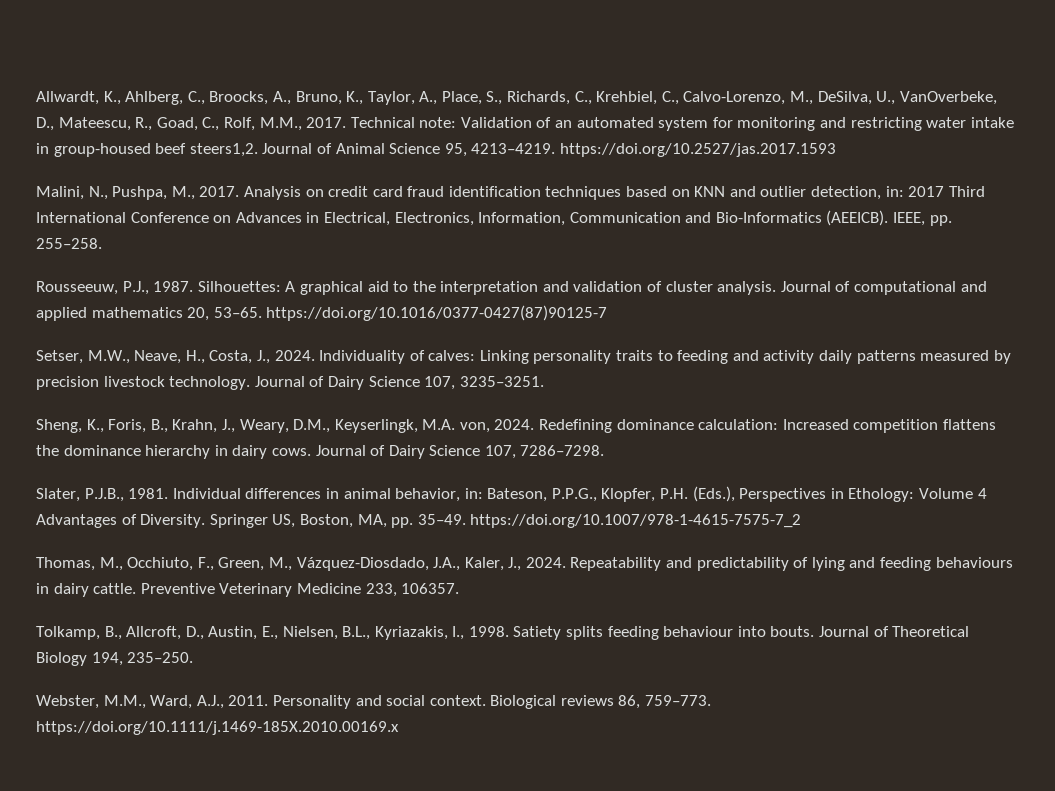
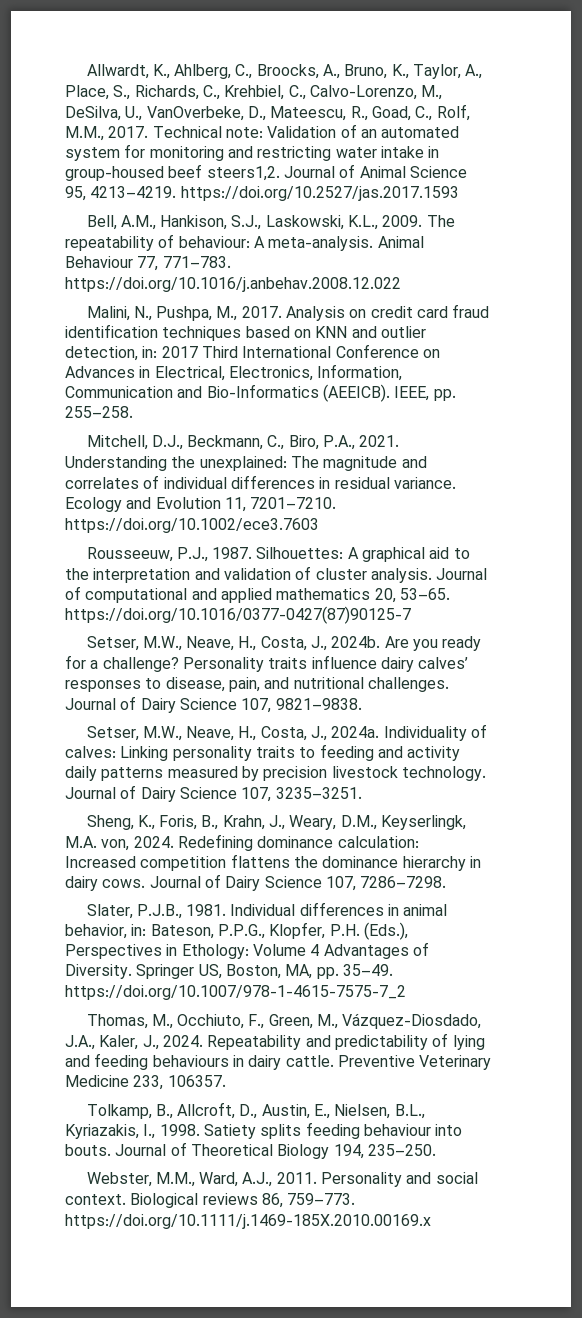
+ Bell, A.M., Hankison, S.J., Laskowski, K.L., 2009. The repeatability of behaviour: A meta-analysis. Animal Behaviour 77, 771–783. https://doi.org/10.1016/j.anbehav.2008.12.022
+ Mitchell, D.J., Beckmann, C., Biro, P.A., 2021. Understanding the unexplained: The magnitude and correlates of individual differences in residual variance. Ecology and Evolution 11, 7201–7210. https://doi.org/10.1002/ece3.7603
- Setser, M.W., Neave, H., Costa, J., 2024.
+ Setser, M.W., Neave, H., Costa, J., 2024b. Are you ready for a challenge? Personality traits influence dairy calves’ responses to disease, pain, and nutritional challenges. Journal of Dairy Science 107, 9821–9838.
+ Setser, M.W., Neave, H., Costa, J., 2024a.

